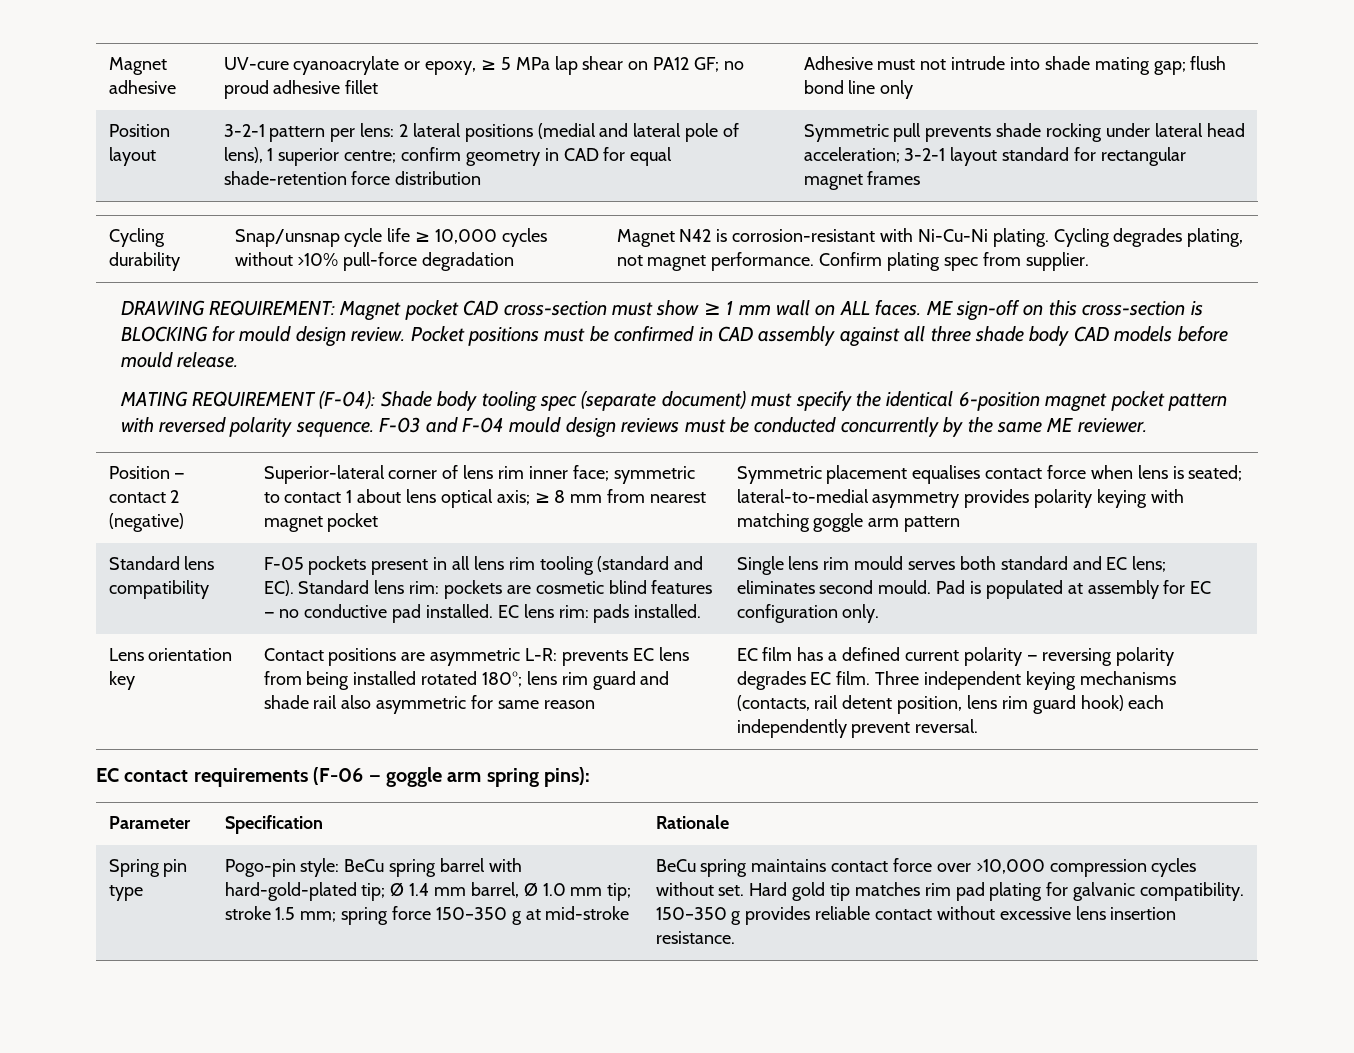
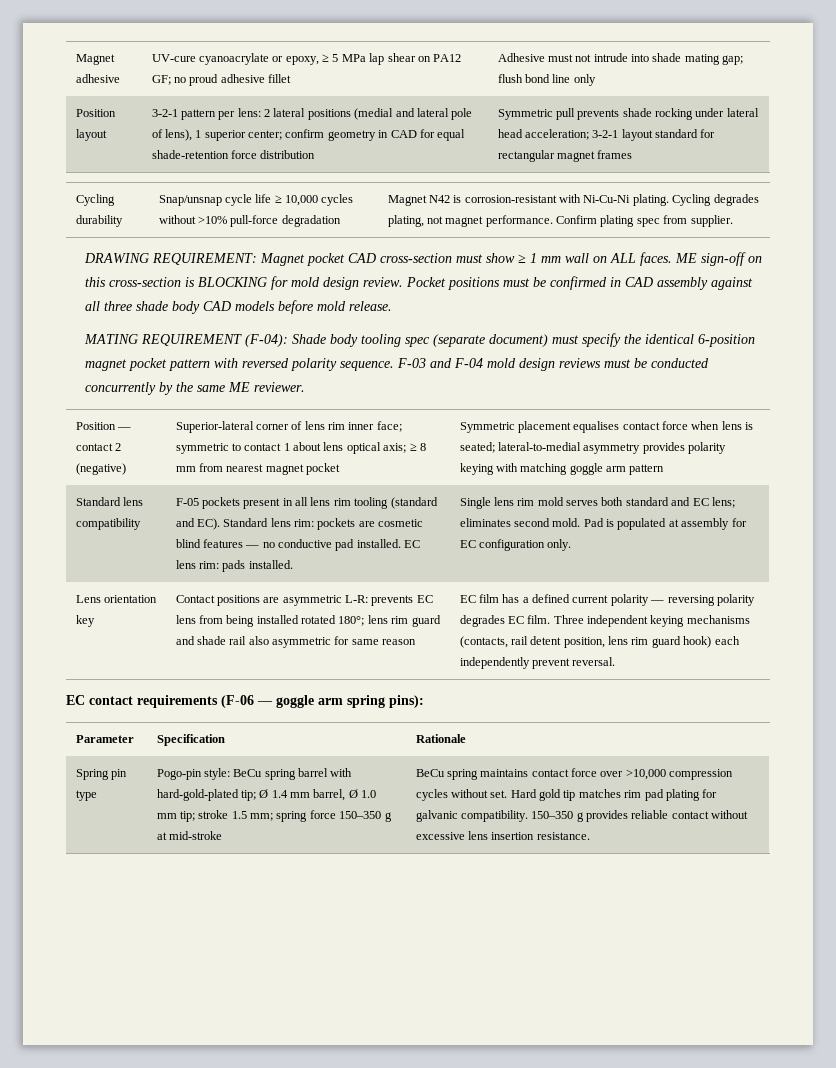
- 3-2-1 pattern per lens: 2 lateral positions (medial and lateral pole of lens), 1 superior centre; confirm geometry in CAD for equal shade-retention force distribution
+ 3-2-1 pattern per lens: 2 lateral positions (medial and lateral pole of lens), 1 superior center; confirm geometry in CAD for equal shade-retention force distribution
- ME sign-off on this cross-section is BLOCKING for mould design review.
+ ME sign-off on this cross-section is BLOCKING for mold design review.
- Pocket positions must be confirmed in CAD assembly against all three shade body CAD models before mould release.
+ Pocket positions must be confirmed in CAD assembly against all three shade body CAD models before mold release.
- F-03 and F-04 mould design reviews must be conducted concurrently by the same ME reviewer.
+ F-03 and F-04 mold design reviews must be conducted concurrently by the same ME reviewer.
- Single lens rim mould serves both standard and EC lens; eliminates second mould.
+ Single lens rim mold serves both standard and EC lens; eliminates second mold.

